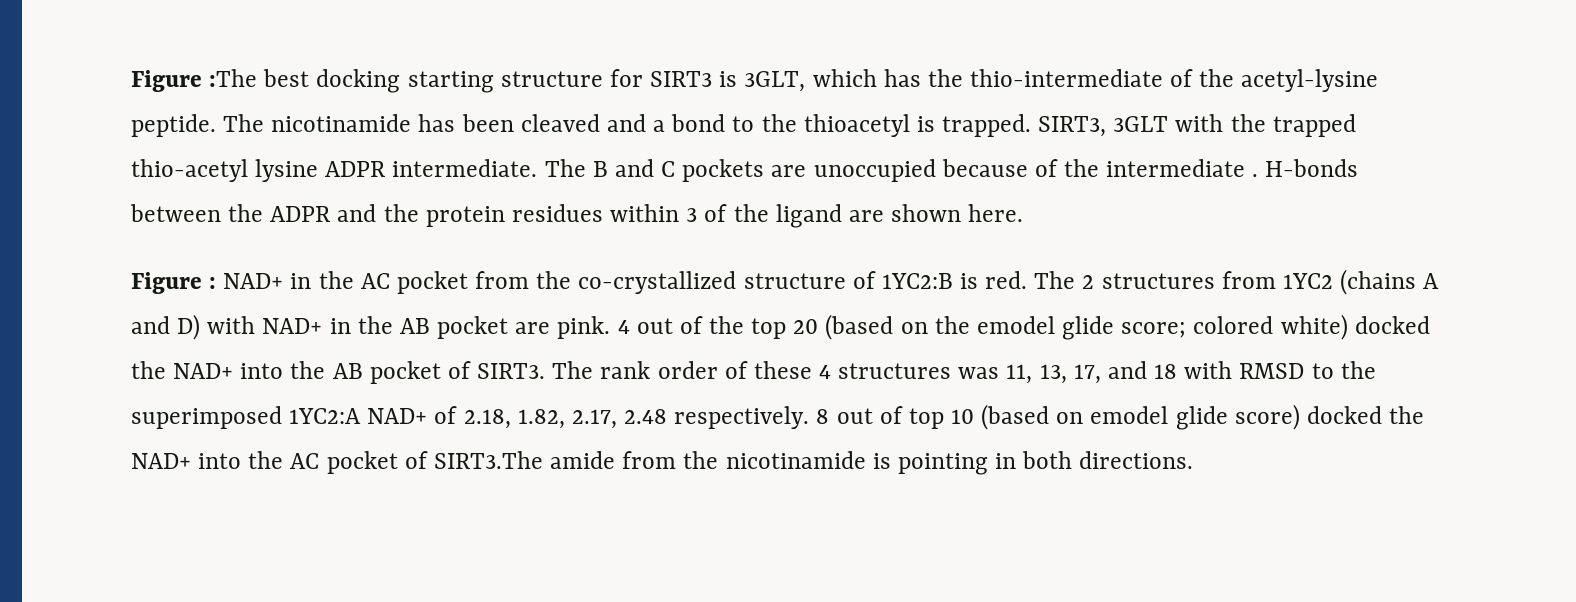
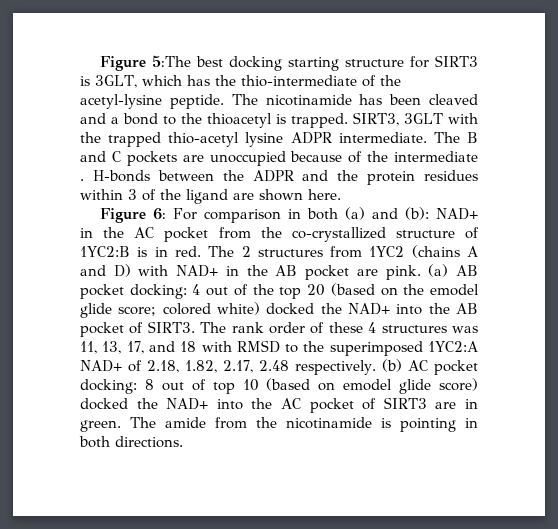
- Figure :The best docking starting structure for SIRT3 is 3GLT, which has the thio-intermediate of the acetyl-lysine peptide.
+ Figure 5:The best docking starting structure for SIRT3 is 3GLT, which has the thio-intermediate of the acetyl-lysine peptide.
- Figure : NAD+ in the AC pocket from the co-crystallized structure of 1YC2:B is red.
+ Figure 6: For comparison in both (a) and (b): NAD+ in the AC pocket from the co-crystallized structure of 1YC2:B is in red.
- 4 out of the top 20 (based on the emodel glide score; colored white) docked the NAD+ into the AB pocket of SIRT3.
+ (a) AB pocket docking: 4 out of the top 20 (based on the emodel glide score; colored white) docked the NAD+ into the AB pocket of SIRT3.
- 8 out of top 10 (based on emodel glide score) docked the NAD+ into the AC pocket of SIRT3.The amide from the nicotinamide is pointing in both directions.
+ (b) AC pocket docking: 8 out of top 10 (based on emodel glide score) docked the NAD+ into the AC pocket of SIRT3 are in green. The amide from the nicotinamide is pointing in both directions.

